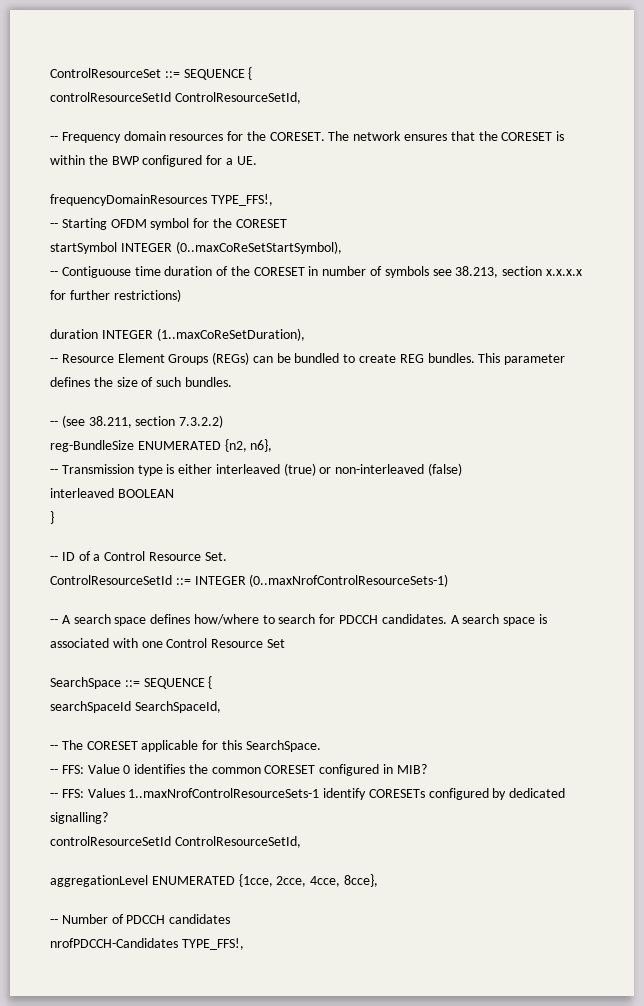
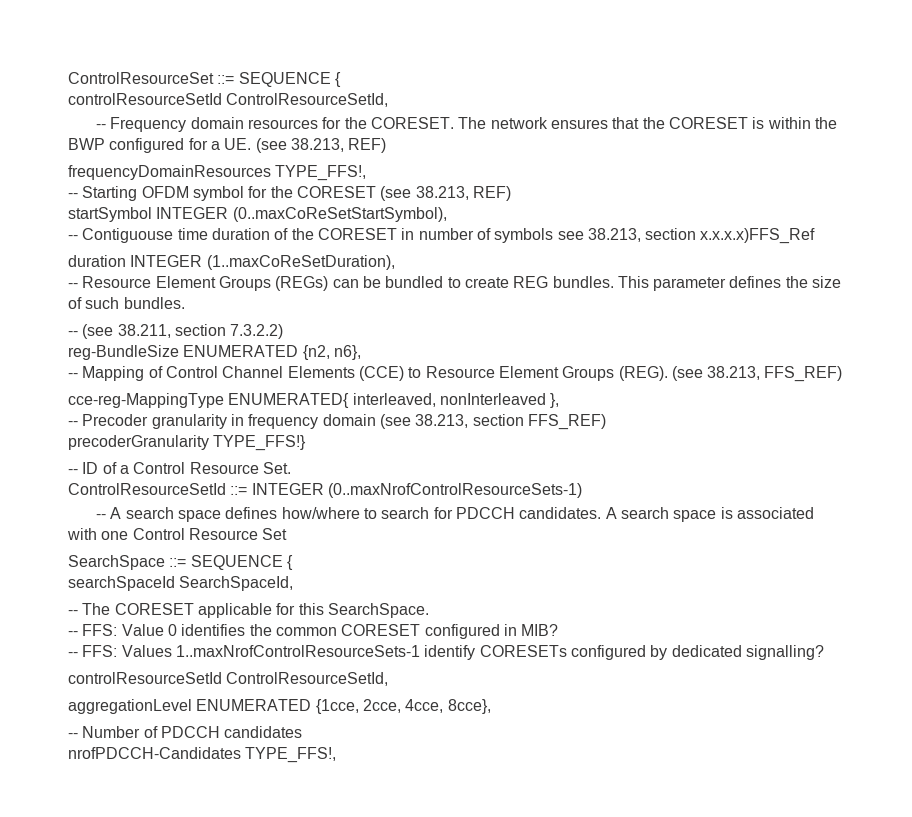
- The network ensures that the CORESET is within the BWP configured for a UE.
+ The network ensures that the CORESET is within the BWP configured for a UE. (see 38.213, REF)
- -- Starting OFDM symbol for the CORESET
+ -- Starting OFDM symbol for the CORESET (see 38.213, REF)
- -- Contiguouse time duration of the CORESET in number of symbols see 38.213, section x.x.x.x for further restrictions)
+ -- Contiguouse time duration of the CORESET in number of symbols see 38.213, section x.x.x.x)FFS_Ref
- -- Transmission type is either interleaved (true) or non-interleaved (false)
- interleaved BOOLEAN
- }
+ -- Mapping of Control Channel Elements (CCE) to Resource Element Groups (REG). (see 38.213, FFS_REF)
+ cce-reg-MappingType ENUMERATED{ interleaved, nonInterleaved },
+ -- Precoder granularity in frequency domain (see 38.213, section FFS_REF)
+ precoderGranularity TYPE_FFS!}

